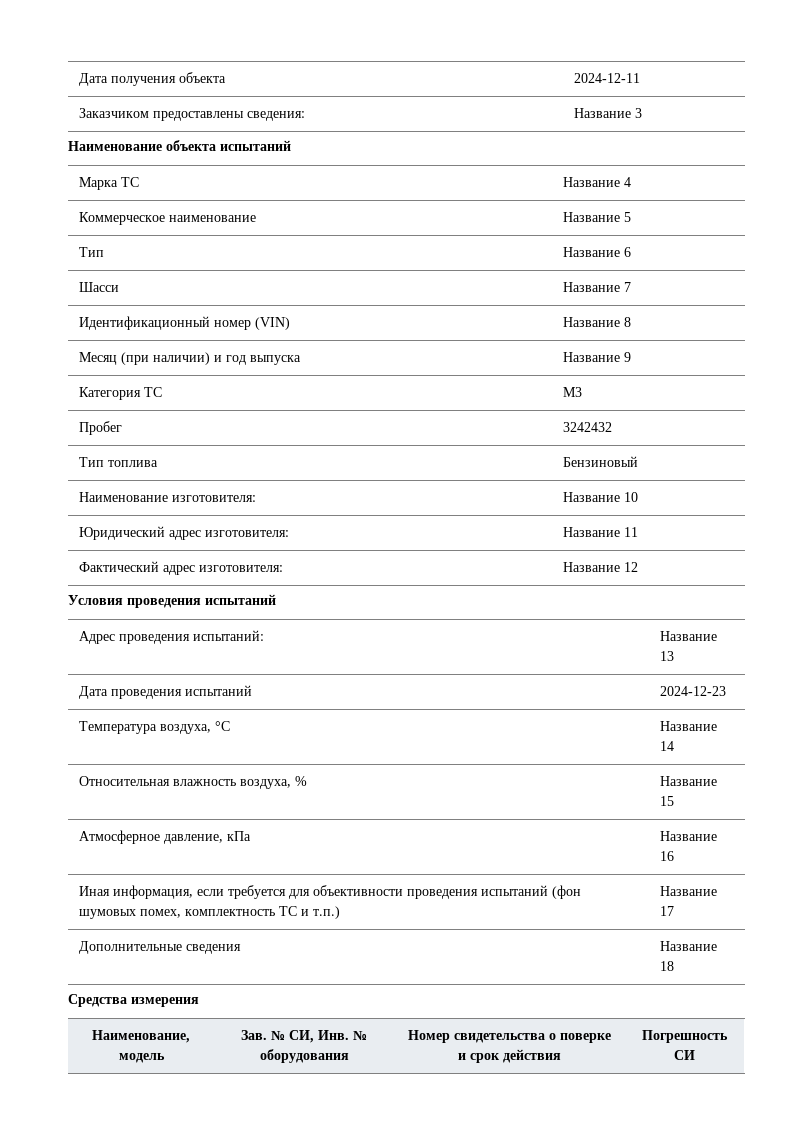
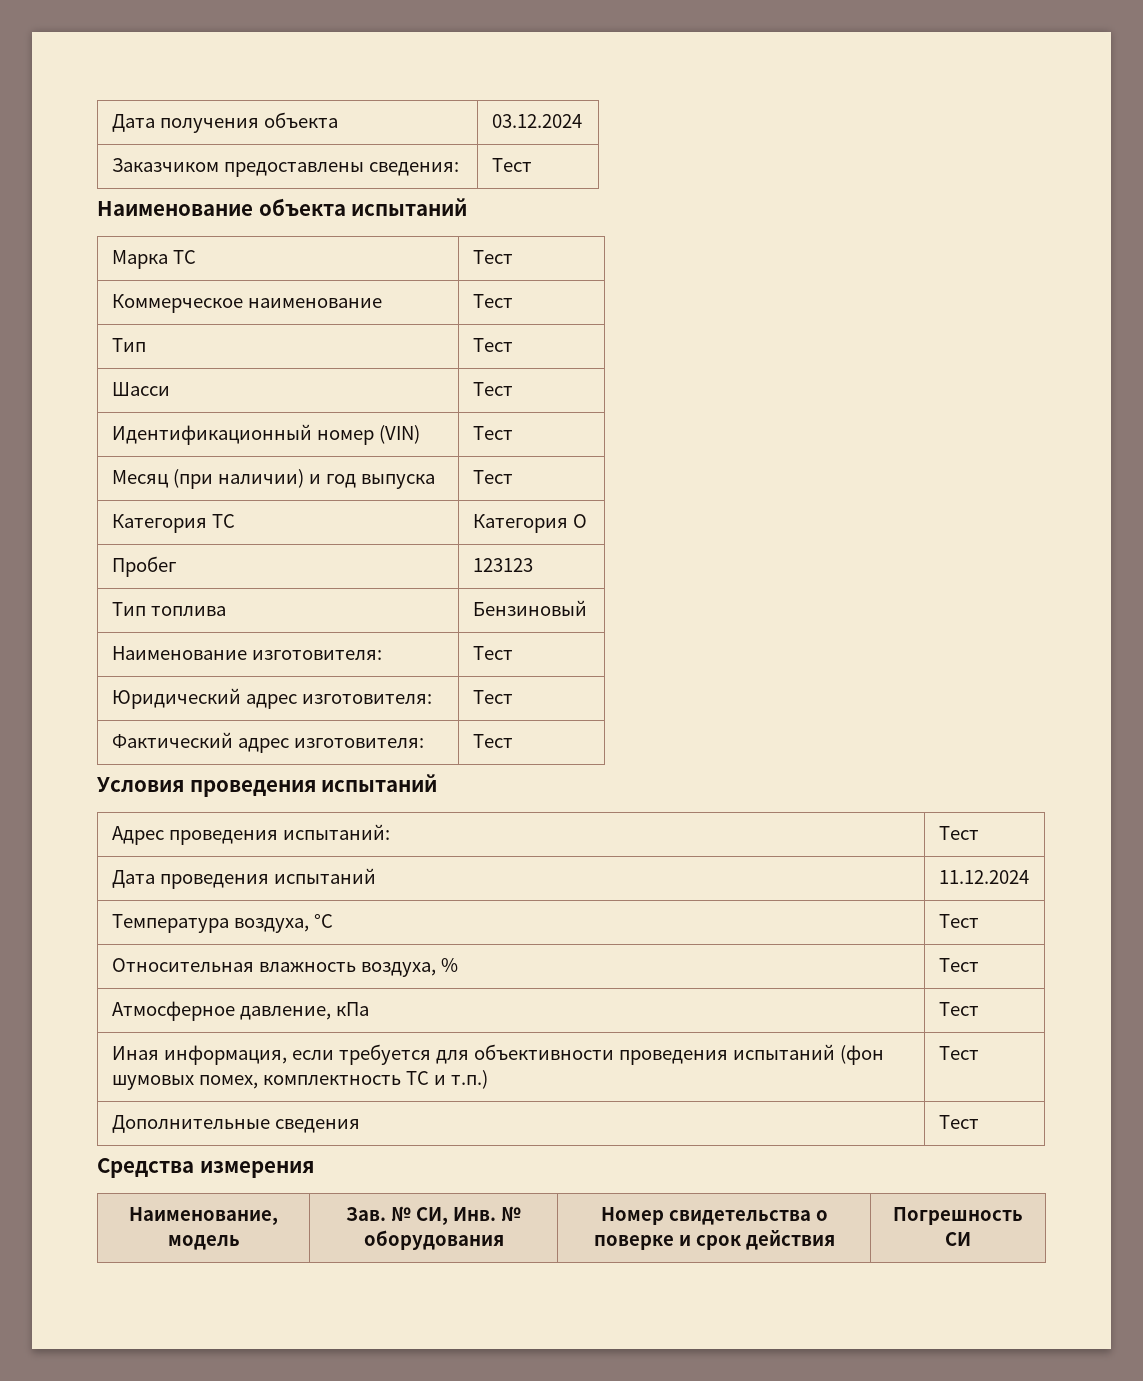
- Дата получения объекта | 2024-12-11
+ Дата получения объекта | 03.12.2024
- Заказчиком предоставлены сведения: | Название 3
+ Заказчиком предоставлены сведения: | Тест
- Марка ТС | Название 4
+ Марка ТС | Тест
- Коммерческое наименование | Название 5
+ Коммерческое наименование | Тест
- Тип | Название 6
+ Тип | Тест
- Шасси | Название 7
+ Шасси | Тест
- Идентификационный номер (VIN) | Название 8
+ Идентификационный номер (VIN) | Тест
- Месяц (при наличии) и год выпуска | Название 9
+ Месяц (при наличии) и год выпуска | Тест
- Категория ТС | M3
+ Категория ТС | Категория O
- Пробег | 3242432
+ Пробег | 123123
- Наименование изготовителя: | Название 10
+ Наименование изготовителя: | Тест
- Юридический адрес изготовителя: | Название 11
+ Юридический адрес изготовителя: | Тест
- Фактический адрес изготовителя: | Название 12
+ Фактический адрес изготовителя: | Тест
- Адрес проведения испытаний: | Название 13
+ Адрес проведения испытаний: | Тест
- Дата проведения испытаний | 2024-12-23
+ Дата проведения испытаний | 11.12.2024
- Температура воздуха, °С | Название 14
+ Температура воздуха, °С | Тест
- Относительная влажность воздуха, % | Название 15
+ Относительная влажность воздуха, % | Тест
- Атмосферное давление, кПа | Название 16
+ Атмосферное давление, кПа | Тест
- Иная информация, если требуется для объективности проведения испытаний (фон шумовых помех, комплектность ТС и т.п.) | Название 17
+ Иная информация, если требуется для объективности проведения испытаний (фон шумовых помех, комплектность ТС и т.п.) | Тест
- Дополнительные сведения | Название 18
+ Дополнительные сведения | Тест

